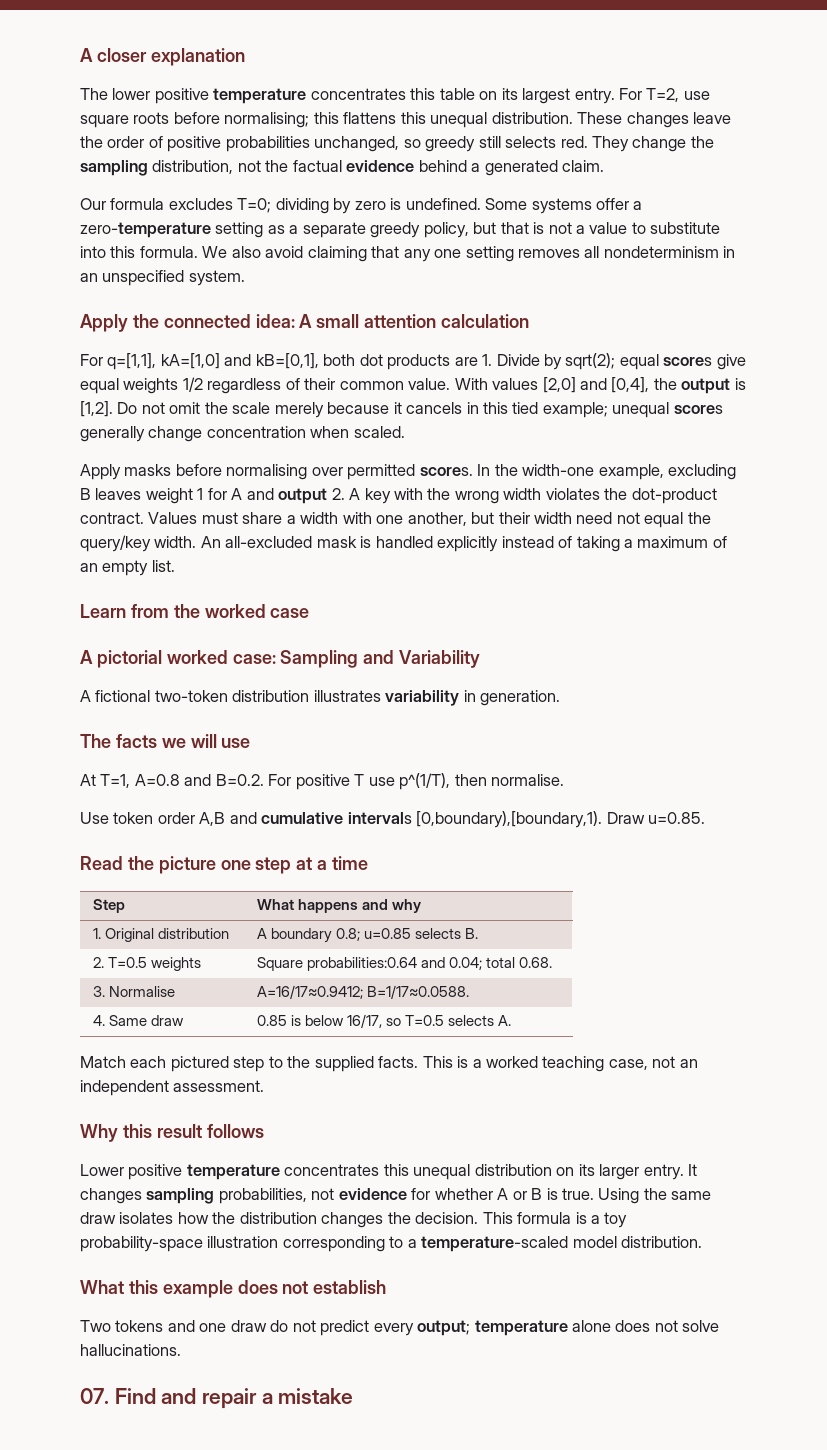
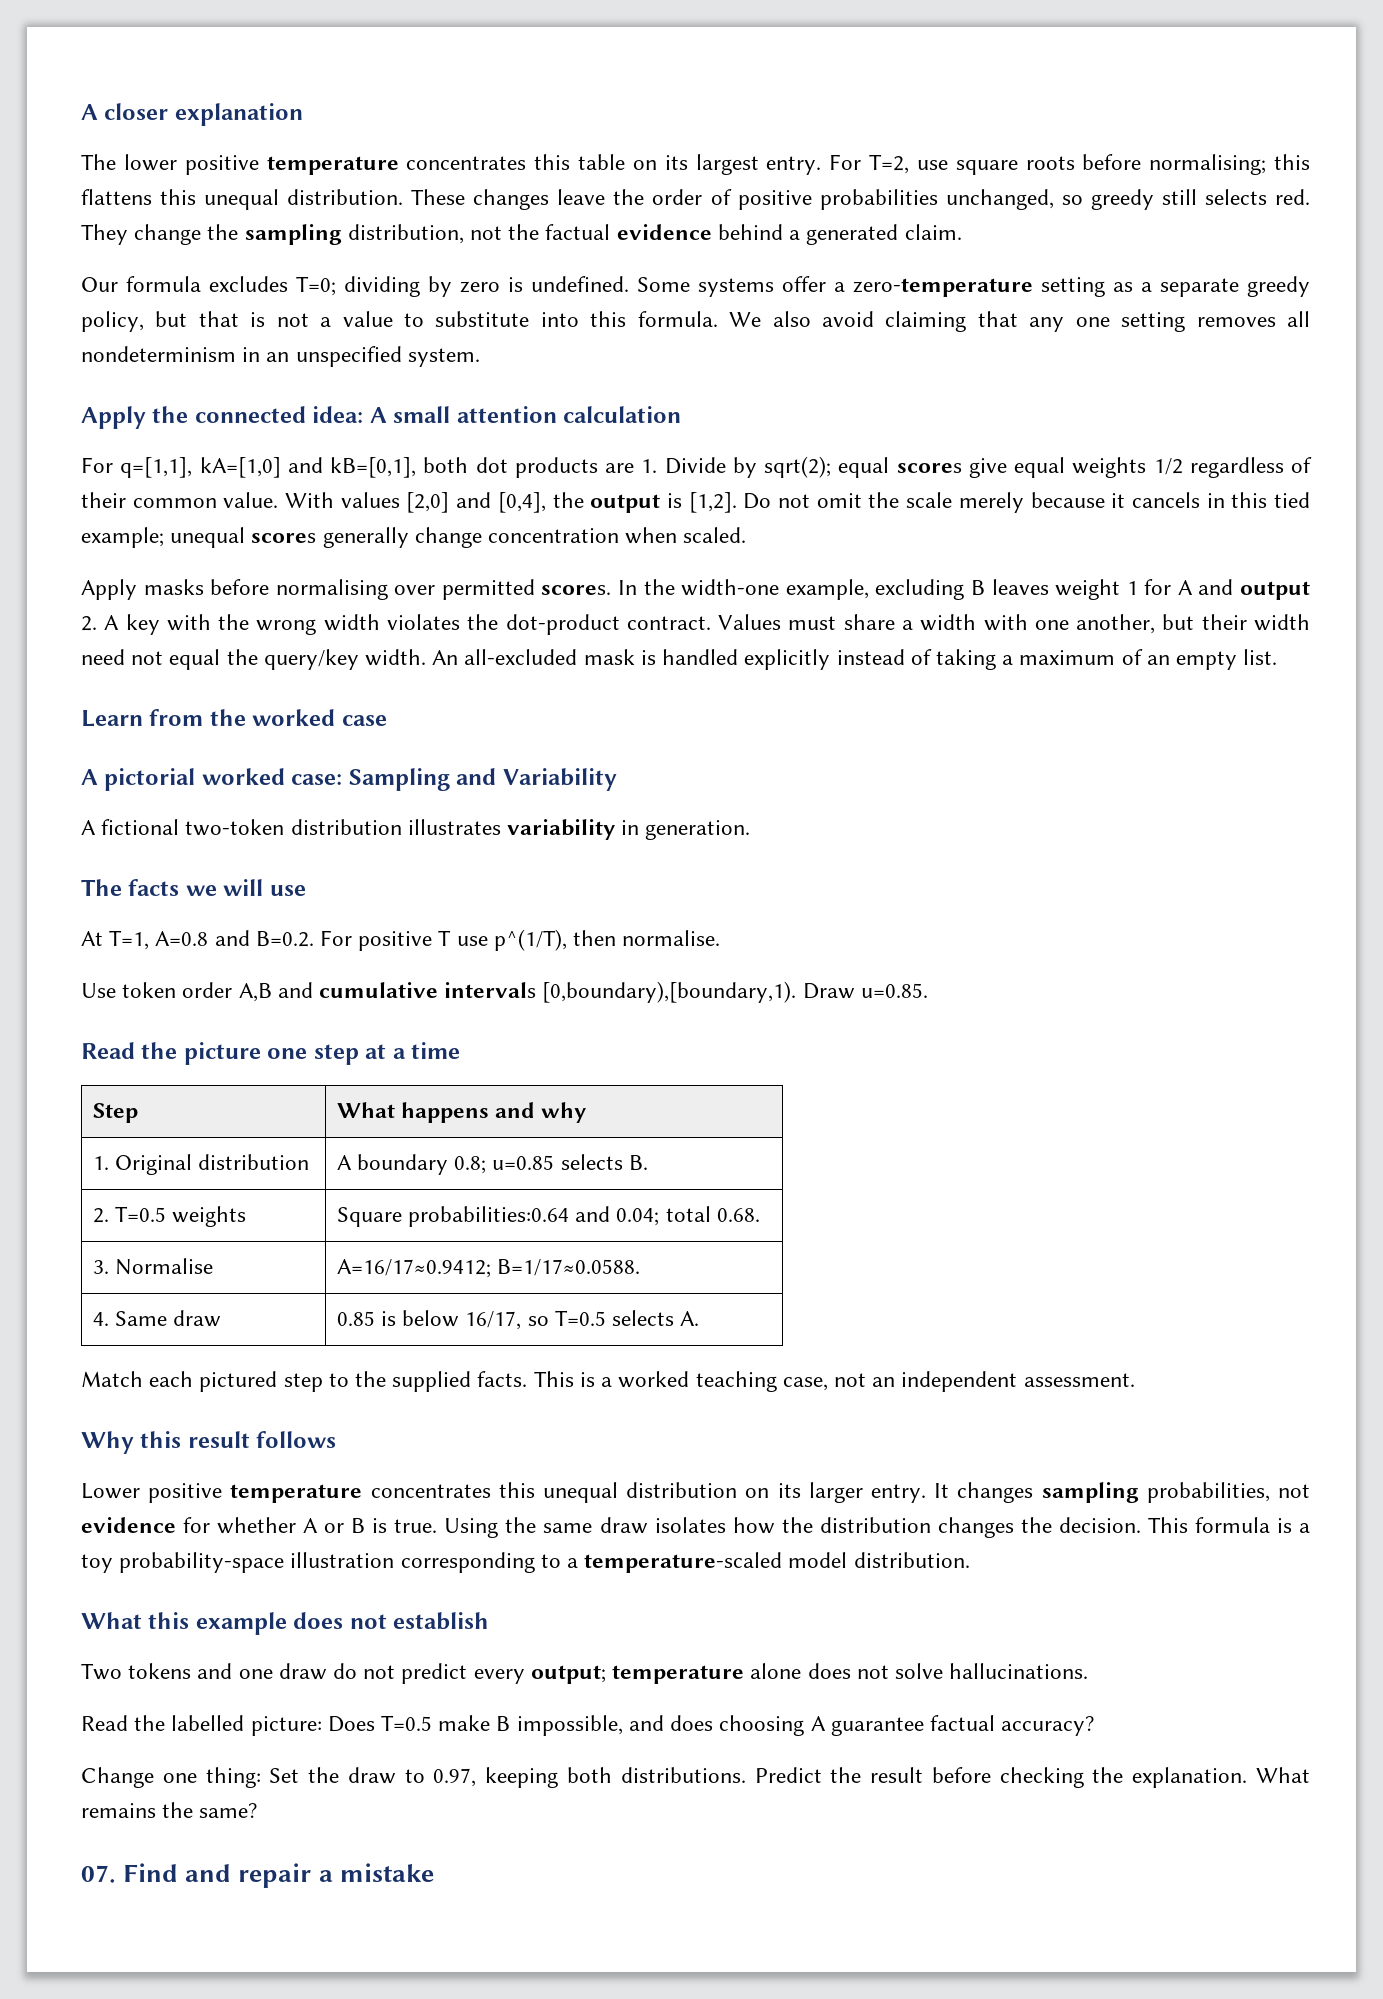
+ Read the labelled picture: Does T=0.5 make B impossible, and does choosing A guarantee factual accuracy?
+ Change one thing: Set the draw to 0.97, keeping both distributions. Predict the result before checking the explanation. What remains the same?

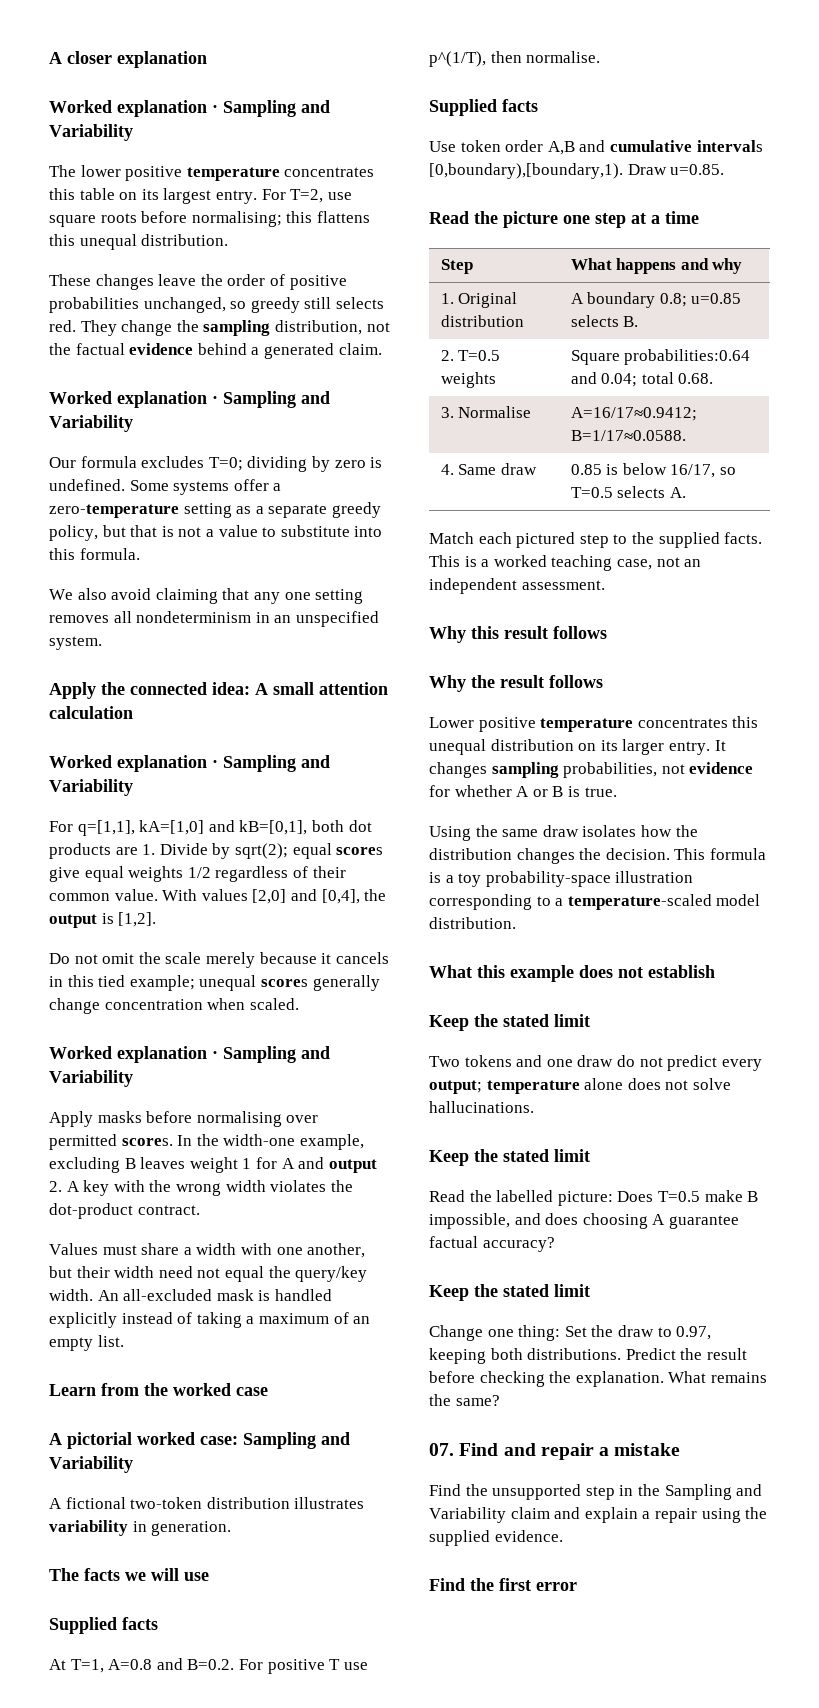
  A closer explanation
+ Worked explanation · Sampling and Variability
- For T=2, use square roots before normalising; this flattens this unequal distribution. These changes leave the order of positive probabilities unchanged, so greedy still selects red.
+ For T=2, use square roots before normalising; this flattens this unequal distribution.
+ These changes leave the order of positive probabilities unchanged, so greedy still selects red.
  They change the sampling distribution, not the factual evidence behind a generated claim.
+ Worked explanation · Sampling and Variability
- Some systems offer a zero-temperature setting as a separate greedy policy, but that is not a value to substitute into this formula. We also avoid claiming that any one setting removes all nondeterminism in an unspecified system.
+ Some systems offer a zero-temperature setting as a separate greedy policy, but that is not a value to substitute into this formula.
+ We also avoid claiming that any one setting removes all nondeterminism in an unspecified system.
  Apply the connected idea: A small attention calculation
+ Worked explanation · Sampling and Variability
- With values [2,0] and [0,4], the output is [1,2]. Do not omit the scale merely because it cancels in this tied example; unequal scores generally change concentration when scaled.
+ With values [2,0] and [0,4], the output is [1,2].
+ Do not omit the scale merely because it cancels in this tied example; unequal scores generally change concentration when scaled.
+ Worked explanation · Sampling and Variability
- In the width-one example, excluding B leaves weight 1 for A and output 2. A key with the wrong width violates the dot-product contract. Values must share a width with one another, but their width need not equal the query/key width.
+ In the width-one example, excluding B leaves weight 1 for A and output 2. A key with the wrong width violates the dot-product contract.
+ Values must share a width with one another, but their width need not equal the query/key width.
  The facts we will use
+ Supplied facts
  At T=1, A=0.8 and B=0.2. For positive T use p^(1/T), then normalise.
+ Supplied facts
+ Why the result follows
- It changes sampling probabilities, not evidence for whether A or B is true. Using the same draw isolates how the distribution changes the decision.
+ It changes sampling probabilities, not evidence for whether A or B is true.
+ Using the same draw isolates how the distribution changes the decision.
  What this example does not establish
+ Keep the stated limit
  Two tokens and one draw do not predict every output; temperature alone does not solve hallucinations.
+ Keep the stated limit
  Read the labelled picture: Does T=0.5 make B impossible, and does choosing A guarantee factual accuracy?
+ Keep the stated limit
+ Find the unsupported step in the Sampling and Variability claim and explain a repair using the supplied evidence.
+ Find the first error

